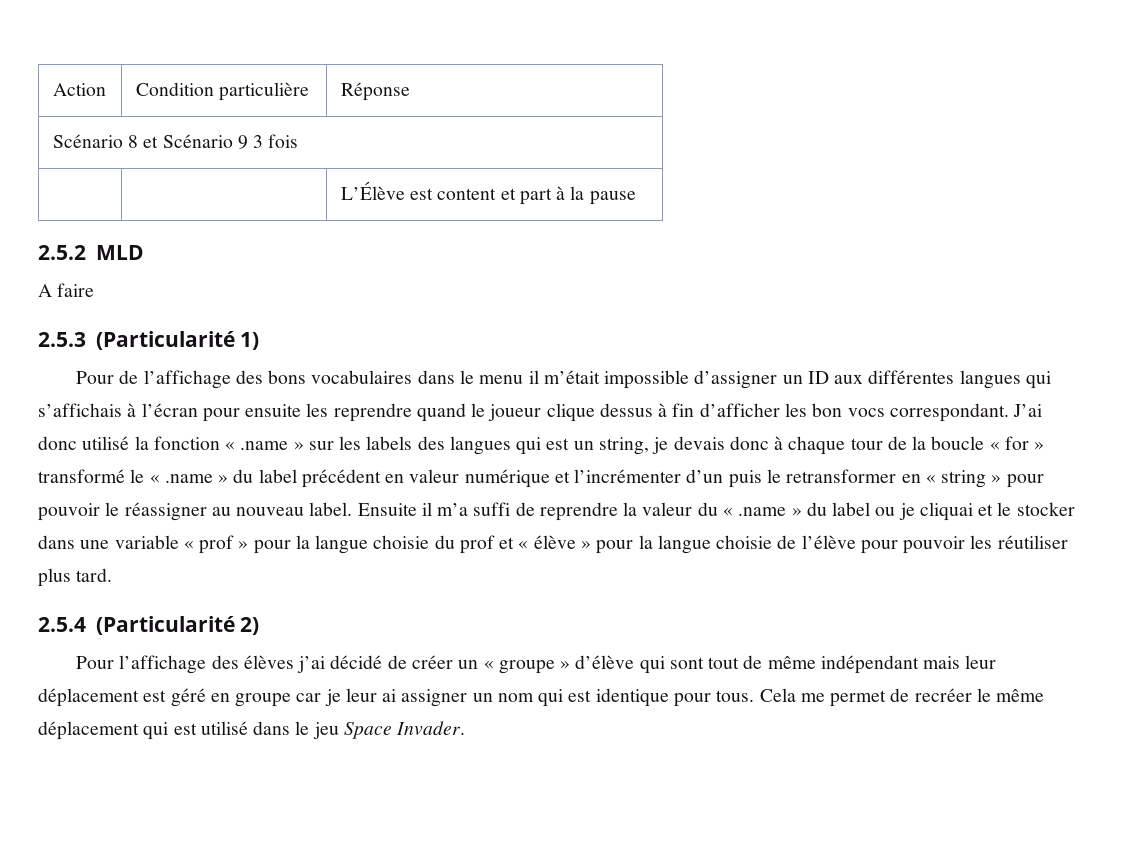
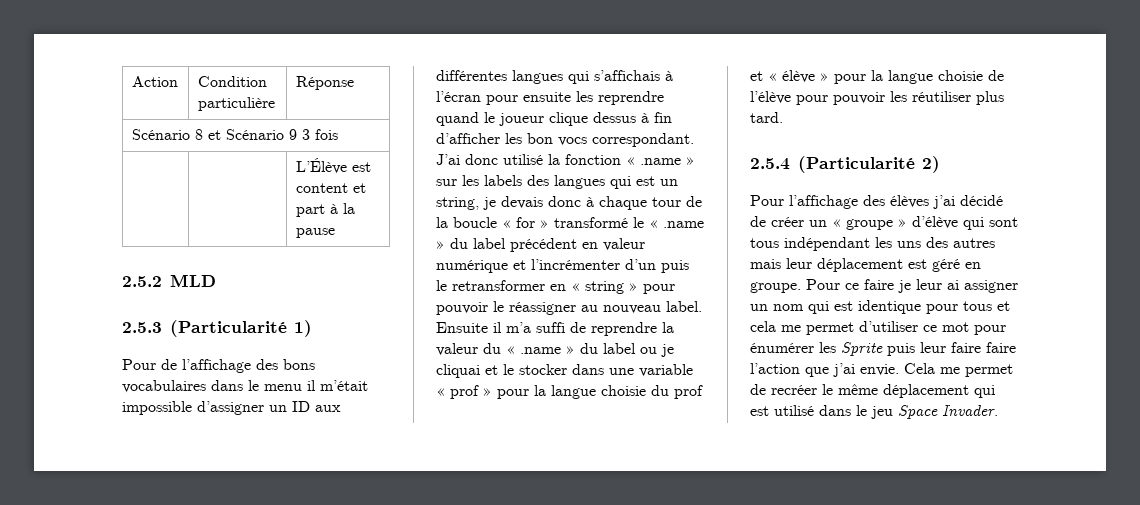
- A faire
- Pour l’affichage des élèves j’ai décidé de créer un « groupe » d’élève qui sont tout de même indépendant mais leur déplacement est géré en groupe car je leur ai assigner un nom qui est identique pour tous.
+ Pour l’affichage des élèves j’ai décidé de créer un « groupe » d’élève qui sont tous indépendant les uns des autres mais leur déplacement est géré en groupe. Pour ce faire je leur ai assigner un nom qui est identique pour tous et cela me permet d’utiliser ce mot pour énumérer les Sprite puis leur faire faire l’action que j’ai envie.

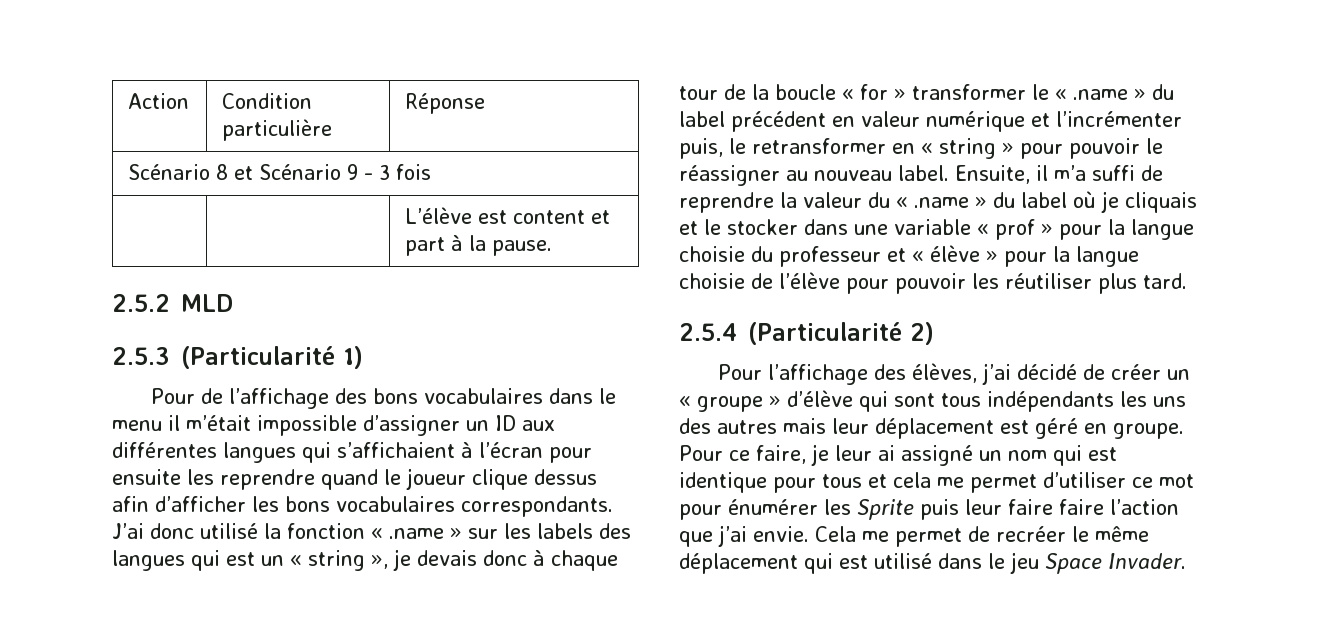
- Scénario 8 et Scénario 9 3 fois
+ Scénario 8 et Scénario 9 - 3 fois
- | | L’Élève est content et part à la pause
+ | | L’élève est content et part à la pause.
- Pour de l’affichage des bons vocabulaires dans le menu il m’était impossible d’assigner un ID aux différentes langues qui s’affichais à l’écran pour ensuite les reprendre quand le joueur clique dessus à fin d’afficher les bon vocs correspondant.
+ Pour de l’affichage des bons vocabulaires dans le menu il m’était impossible d’assigner un ID aux différentes langues qui s’affichaient à l’écran pour ensuite les reprendre quand le joueur clique dessus afin d’afficher les bons vocabulaires correspondants.
- J’ai donc utilisé la fonction « .name » sur les labels des langues qui est un string, je devais donc à chaque tour de la boucle « for » transformé le « .name » du label précédent en valeur numérique et l’incrémenter d’un puis le retransformer en « string » pour pouvoir le réassigner au nouveau label.
+ J’ai donc utilisé la fonction « .name » sur les labels des langues qui est un « string », je devais donc à chaque tour de la boucle « for » transformer le « .name » du label précédent en valeur numérique et l’incrémenter puis, le retransformer en « string » pour pouvoir le réassigner au nouveau label.
- Ensuite il m’a suffi de reprendre la valeur du « .name » du label ou je cliquai et le stocker dans une variable « prof » pour la langue choisie du prof et « élève » pour la langue choisie de l’élève pour pouvoir les réutiliser plus tard.
+ Ensuite, il m’a suffi de reprendre la valeur du « .name » du label où je cliquais et le stocker dans une variable « prof » pour la langue choisie du professeur et « élève » pour la langue choisie de l’élève pour pouvoir les réutiliser plus tard.
- Pour l’affichage des élèves j’ai décidé de créer un « groupe » d’élève qui sont tous indépendant les uns des autres mais leur déplacement est géré en groupe.
+ Pour l’affichage des élèves, j’ai décidé de créer un « groupe » d’élève qui sont tous indépendants les uns des autres mais leur déplacement est géré en groupe.
- Pour ce faire je leur ai assigner un nom qui est identique pour tous et cela me permet d’utiliser ce mot pour énumérer les Sprite puis leur faire faire l’action que j’ai envie.
+ Pour ce faire, je leur ai assigné un nom qui est identique pour tous et cela me permet d’utiliser ce mot pour énumérer les Sprite puis leur faire faire l’action que j’ai envie.

